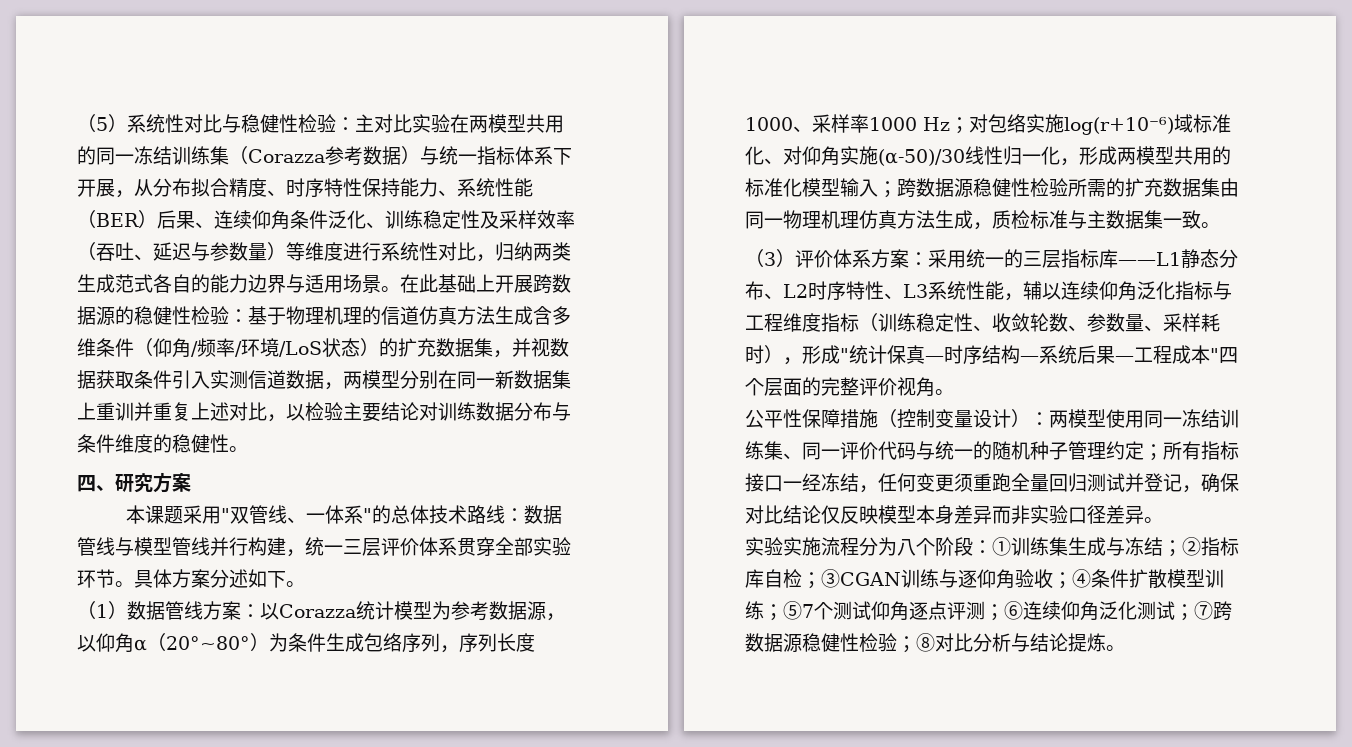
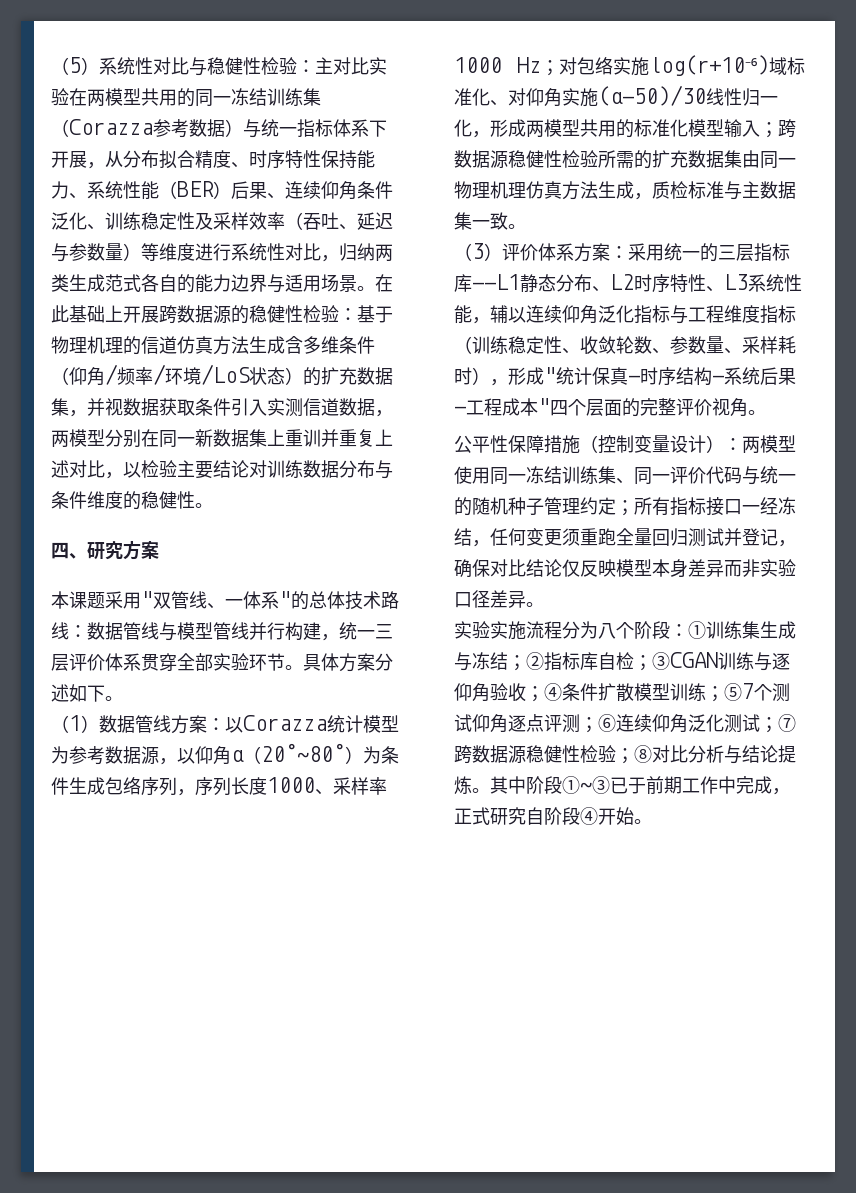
+ 其中阶段①~③已于前期工作中完成，正式研究自阶段④开始。

